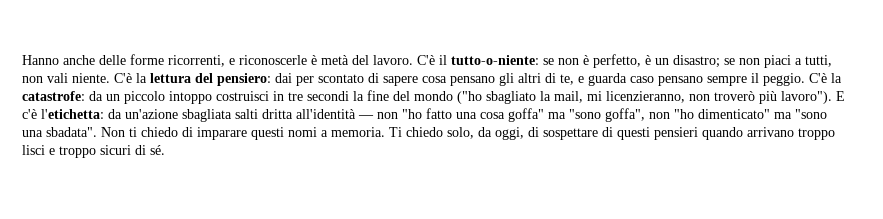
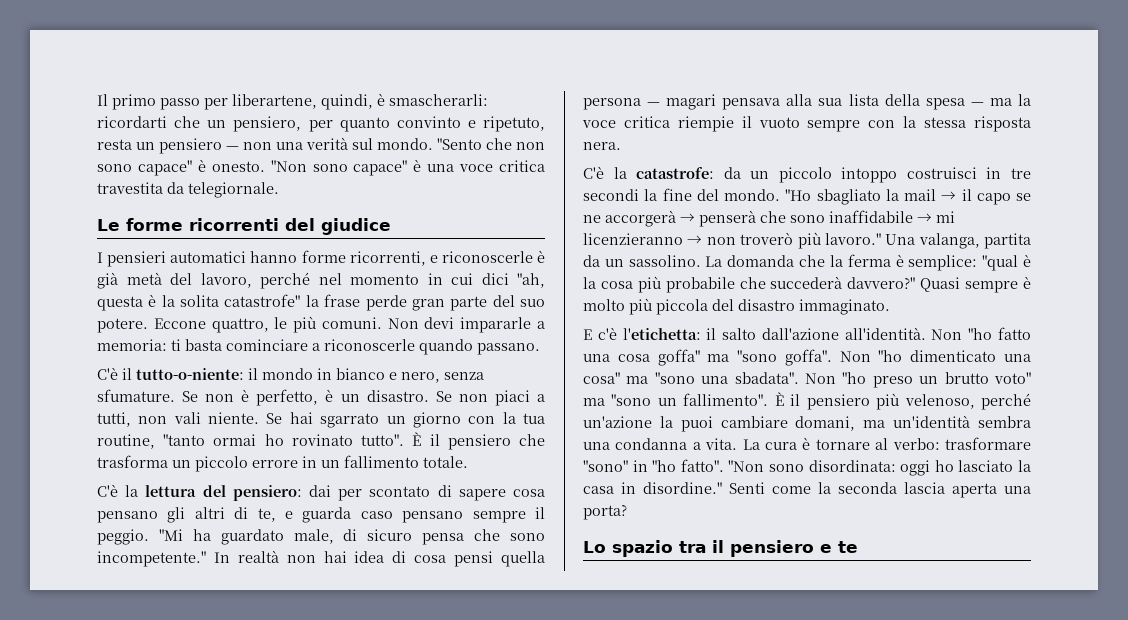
- Hanno anche delle forme ricorrenti, e riconoscerle è metà del lavoro. C'è il tutto-o-niente: se non è perfetto, è un disastro; se non piaci a tutti, non vali niente. C'è la lettura del pensiero: dai per scontato di sapere cosa pensano gli altri di te, e guarda caso pensano sempre il peggio. C'è la catastrofe: da un piccolo intoppo costruisci in tre secondi la fine del mondo ("ho sbagliato la mail, mi licenzieranno, non troverò più lavoro"). E c'è l'etichetta: da un'azione sbagliata salti dritta all'identità — non "ho fatto una cosa goffa" ma "sono goffa", non "ho dimenticato" ma "sono una sbadata".
+ Il primo passo per liberartene, quindi, è smascherarli: ricordarti che un pensiero, per quanto convinto e ripetuto, resta un pensiero — non una verità sul mondo. "Sento che non sono capace" è onesto. "Non sono capace" è una voce critica travestita da telegiornale.
+ Le forme ricorrenti del giudice
+ I pensieri automatici hanno forme ricorrenti, e riconoscerle è già metà del lavoro, perché nel momento in cui dici "ah, questa è la solita catastrofe" la frase perde gran parte del suo potere. Eccone quattro, le più comuni. Non devi impararle a memoria: ti basta cominciare a riconoscerle quando passano.
+ C'è il tutto-o-niente: il mondo in bianco e nero, senza sfumature. Se non è perfetto, è un disastro. Se non piaci a tutti, non vali niente. Se hai sgarrato un giorno con la tua routine, "tanto ormai ho rovinato tutto". È il pensiero che trasforma un piccolo errore in un fallimento totale.
+ C'è la lettura del pensiero: dai per scontato di sapere cosa pensano gli altri di te, e guarda caso pensano sempre il peggio. "Mi ha guardato male, di sicuro pensa che sono incompetente." In realtà non hai idea di cosa pensi quella persona — magari pensava alla sua lista della spesa — ma la voce critica riempie il vuoto sempre con la stessa risposta nera.
+ C'è la catastrofe: da un piccolo intoppo costruisci in tre secondi la fine del mondo. "Ho sbagliato la mail → il capo se ne accorgerà → penserà che sono inaffidabile → mi licenzieranno → non troverò più lavoro." Una valanga, partita da un sassolino. La domanda che la ferma è semplice: "qual è la cosa più probabile che succederà davvero?" Quasi sempre è molto più piccola del disastro immaginato.
+ E c'è l'etichetta: il salto dall'azione all'identità. Non "ho fatto una cosa goffa" ma "sono goffa". Non "ho dimenticato una cosa" ma "sono una sbadata".
- Non ti chiedo di imparare questi nomi a memoria. Ti chiedo solo, da oggi, di sospettare di questi pensieri quando arrivano troppo lisci e troppo sicuri di sé.
+ Non "ho preso un brutto voto" ma "sono un fallimento". È il pensiero più velenoso, perché un'azione la puoi cambiare domani, ma un'identità sembra una condanna a vita. La cura è tornare al verbo: trasformare "sono" in "ho fatto". "Non sono disordinata: oggi ho lasciato la casa in disordine." Senti come la seconda lascia aperta una porta?
+ Lo spazio tra il pensiero e te

